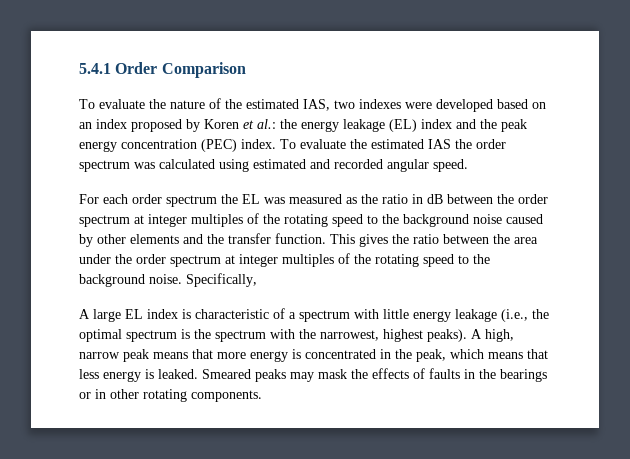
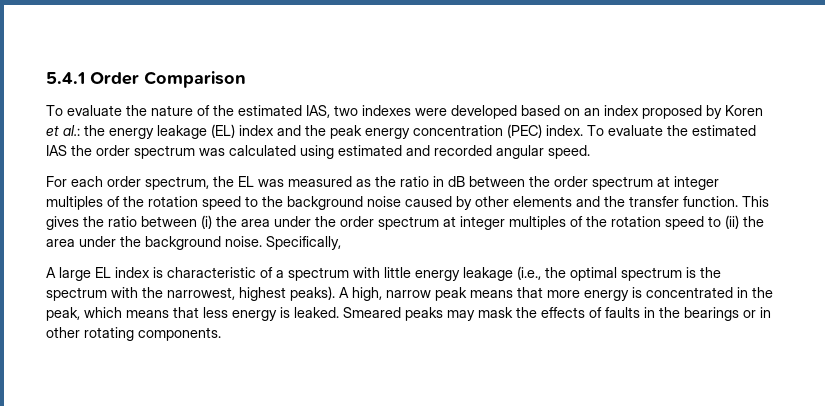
- For each order spectrum the EL was measured as the ratio in dB between the order spectrum at integer multiples of the rotating speed to the background noise caused by other elements and the transfer function.
+ For each order spectrum, the EL was measured as the ratio in dB between the order spectrum at integer multiples of the rotation speed to the background noise caused by other elements and the transfer function.
- This gives the ratio between the area under the order spectrum at integer multiples of the rotating speed to the background noise.
+ This gives the ratio between (i) the area under the order spectrum at integer multiples of the rotation speed to (ii) the area under the background noise.

